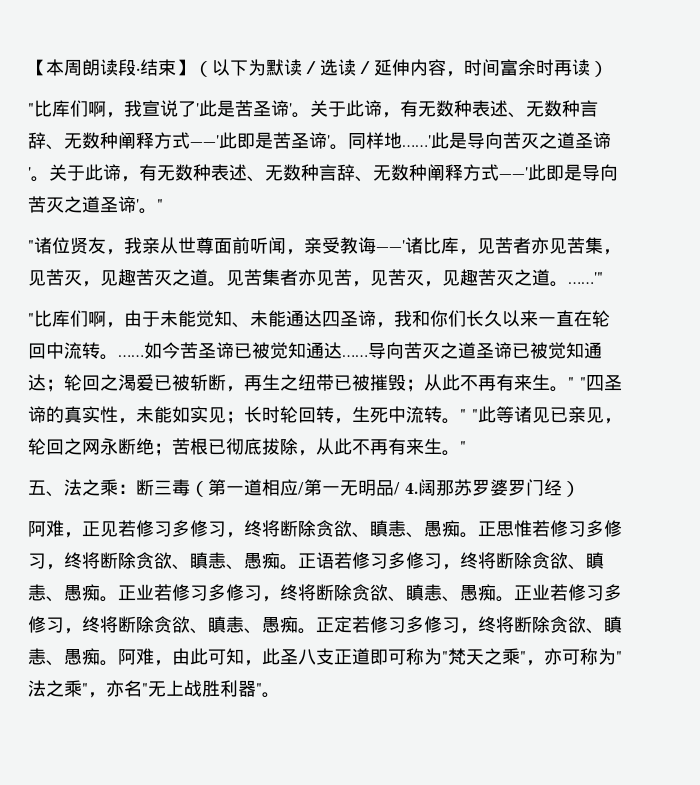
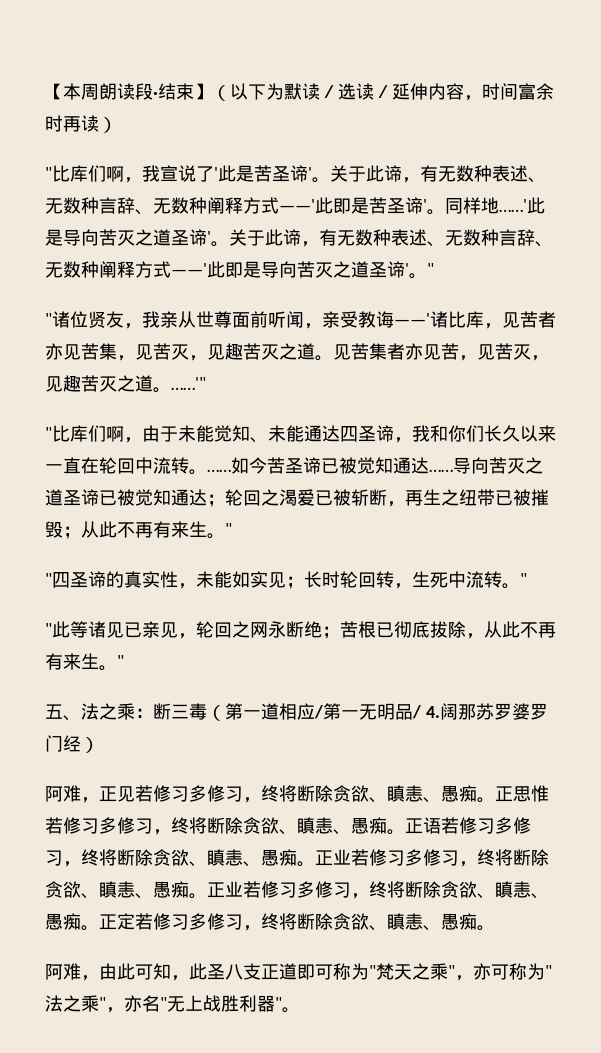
- 导向苦灭之道圣谛已被觉知通达；轮回之渴爱已被斩断，再生之纽带已被摧毁；从此不再有来生。" "四圣谛的真实性，未能如实见；长时轮回转，生死中流转。" "此等诸见已亲见，轮回之网永断绝；苦根已彻底拔除，从此不再有来生。
+ 导向苦灭之道圣谛已被觉知通达；轮回之渴爱已被斩断，再生之纽带已被摧毁；从此不再有来生。"
+ "四圣谛的真实性，未能如实见；长时轮回转，生死中流转。"
+ "此等诸见已亲见，轮回之网永断绝；苦根已彻底拔除，从此不再有来生。
- 正定若修习多修习，终将断除贪欲、瞋恚、愚痴。阿难，由此可知，此圣八支正道即可称为"梵天之乘"，亦可称为"法之乘"，亦名"无上战胜利器"。
+ 正定若修习多修习，终将断除贪欲、瞋恚、愚痴。
+ 阿难，由此可知，此圣八支正道即可称为"梵天之乘"，亦可称为"法之乘"，亦名"无上战胜利器"。

